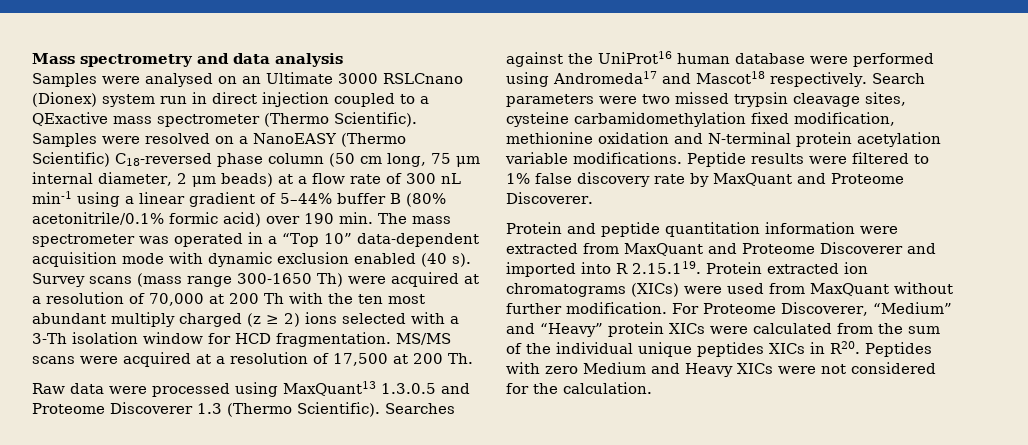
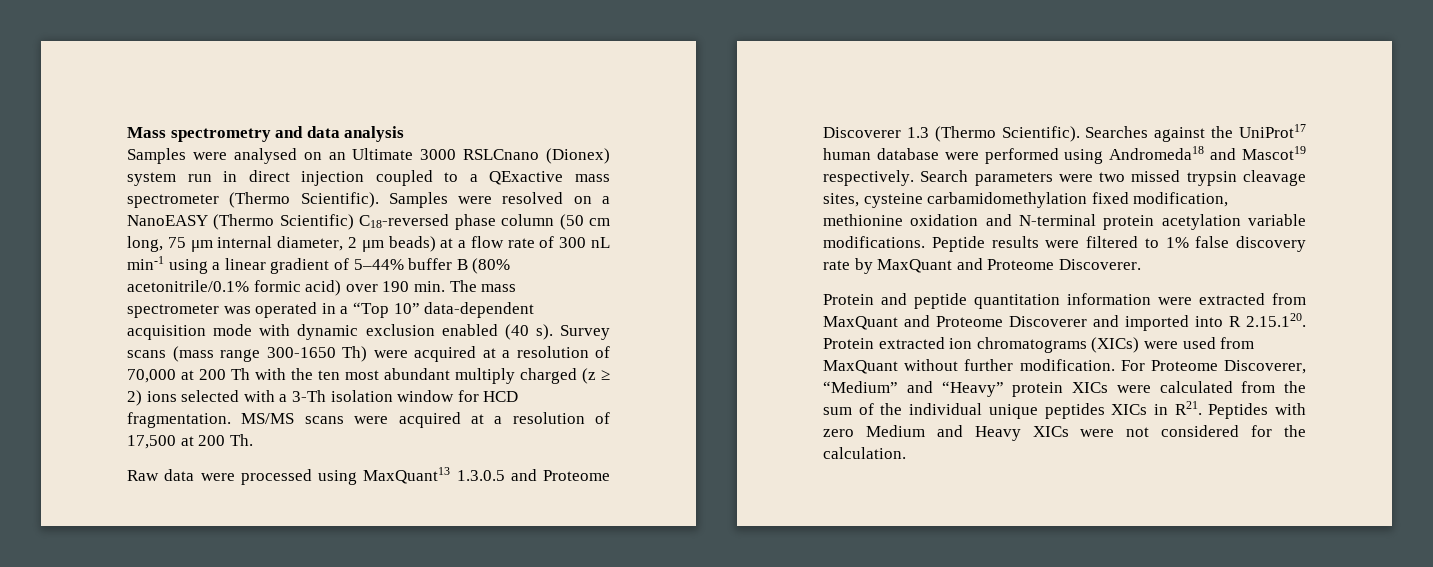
- Searches against the UniProt16 human database were performed using Andromeda17 and Mascot18 respectively.
+ Searches against the UniProt17 human database were performed using Andromeda18 and Mascot19 respectively.
- Protein and peptide quantitation information were extracted from MaxQuant and Proteome Discoverer and imported into R 2.15.119. Protein extracted ion chromatograms (XICs) were used from MaxQuant without further modification.
+ Protein and peptide quantitation information were extracted from MaxQuant and Proteome Discoverer and imported into R 2.15.120. Protein extracted ion chromatograms (XICs) were used from MaxQuant without further modification.
- For Proteome Discoverer, “Medium” and “Heavy” protein XICs were calculated from the sum of the individual unique peptides XICs in R20. Peptides with zero Medium and Heavy XICs were not considered for the calculation.
+ For Proteome Discoverer, “Medium” and “Heavy” protein XICs were calculated from the sum of the individual unique peptides XICs in R21. Peptides with zero Medium and Heavy XICs were not considered for the calculation.

